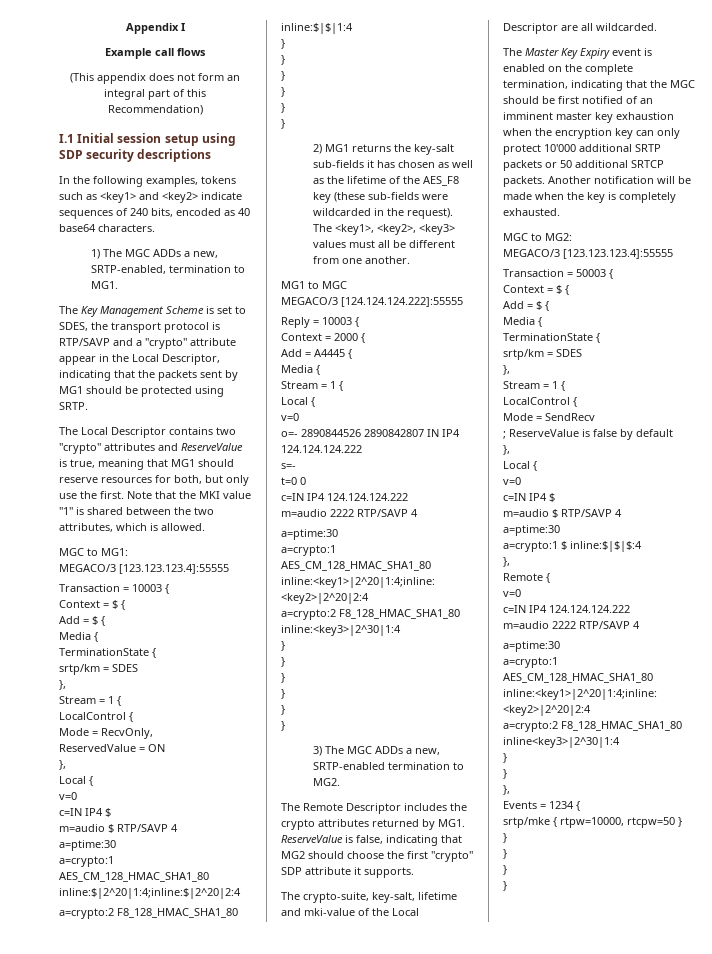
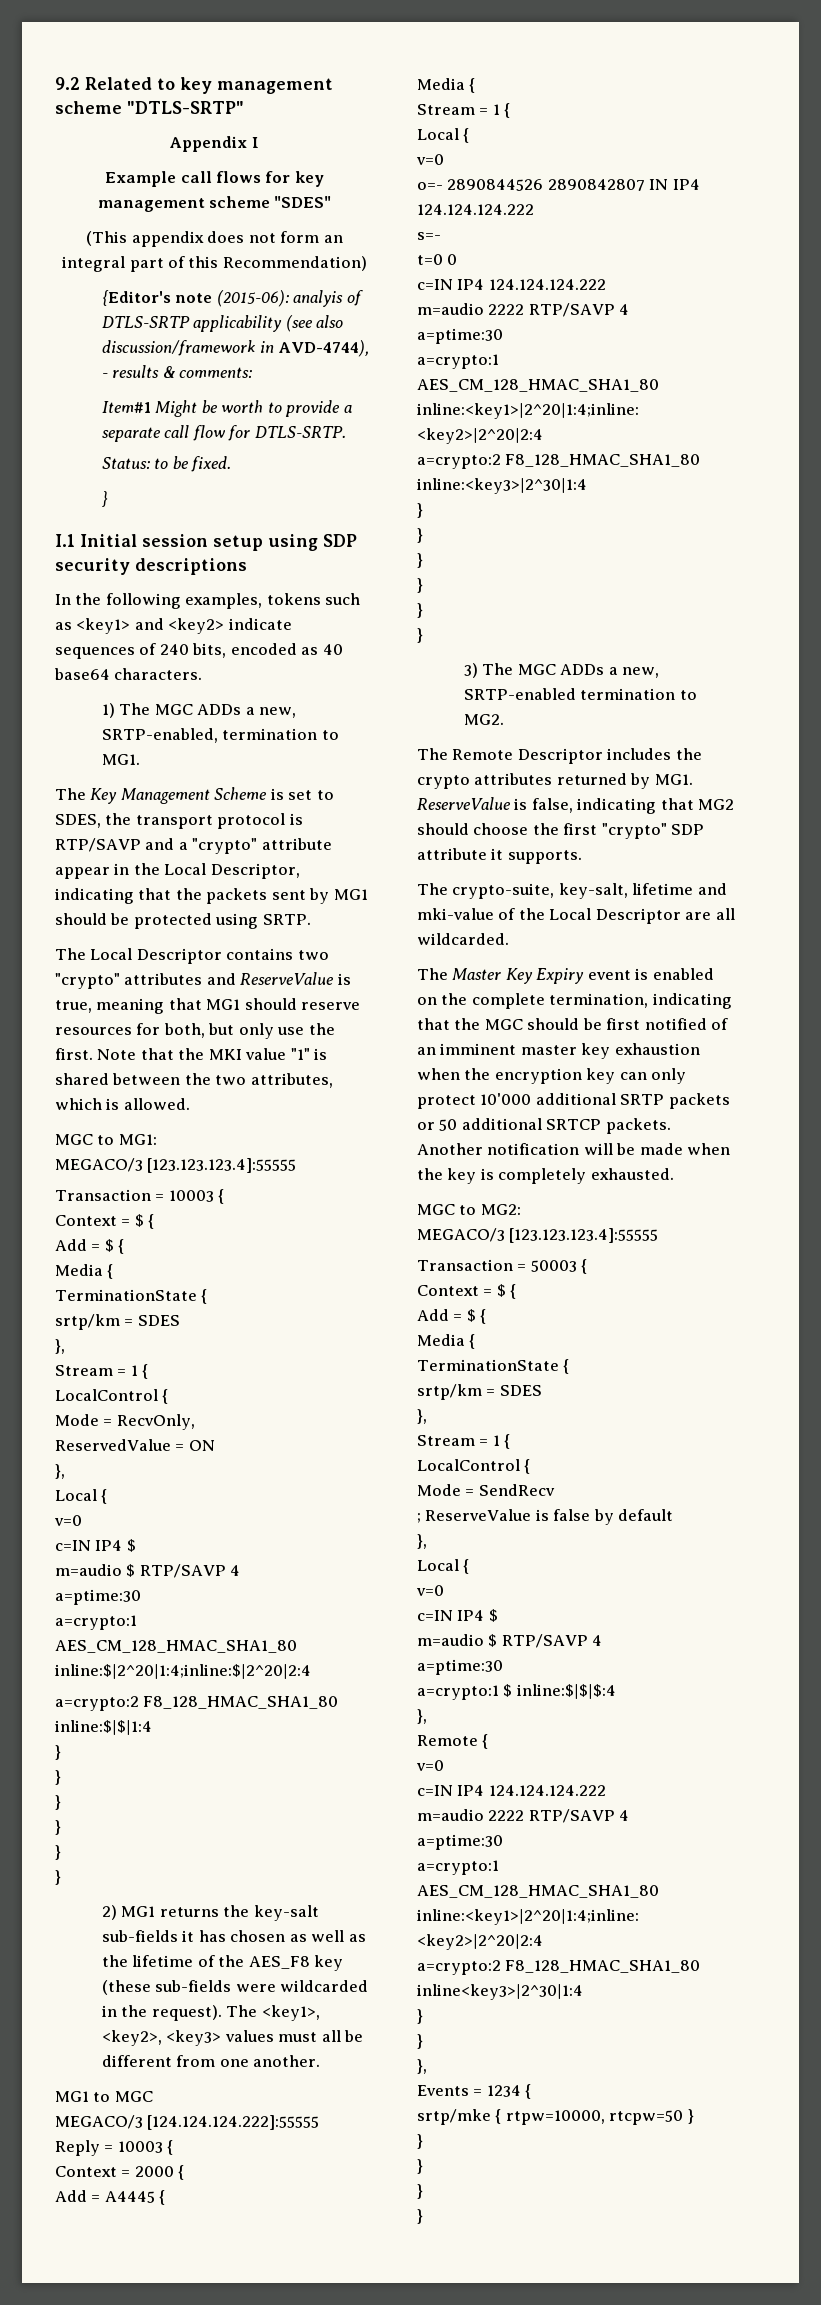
+ 9.2 Related to key management scheme "DTLS-SRTP"
- Example call flows
+ Example call flows for key management scheme "SDES"
+ {Editor's note (2015-06): analyis of DTLS-SRTP applicability (see also discussion/framework in AVD-4744), - results & comments:
+ Item#1 Might be worth to provide a separate call flow for DTLS-SRTP.
+ Status: to be fixed.
+ }

